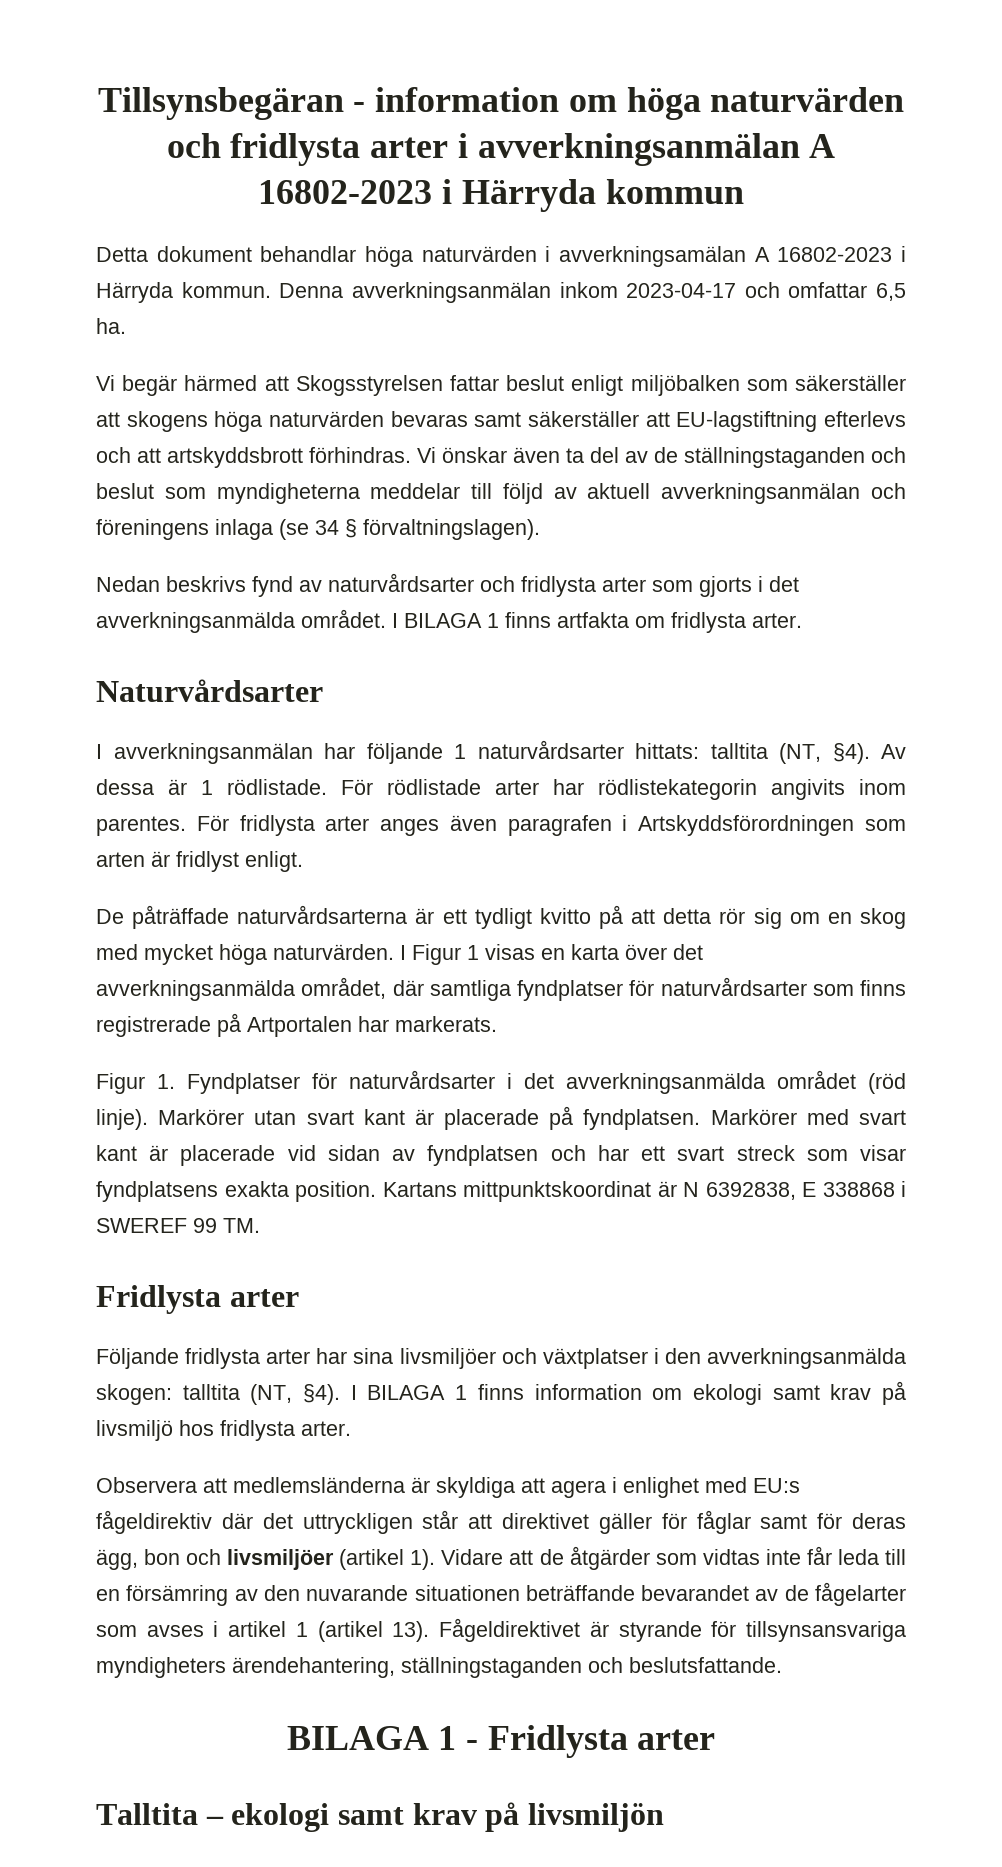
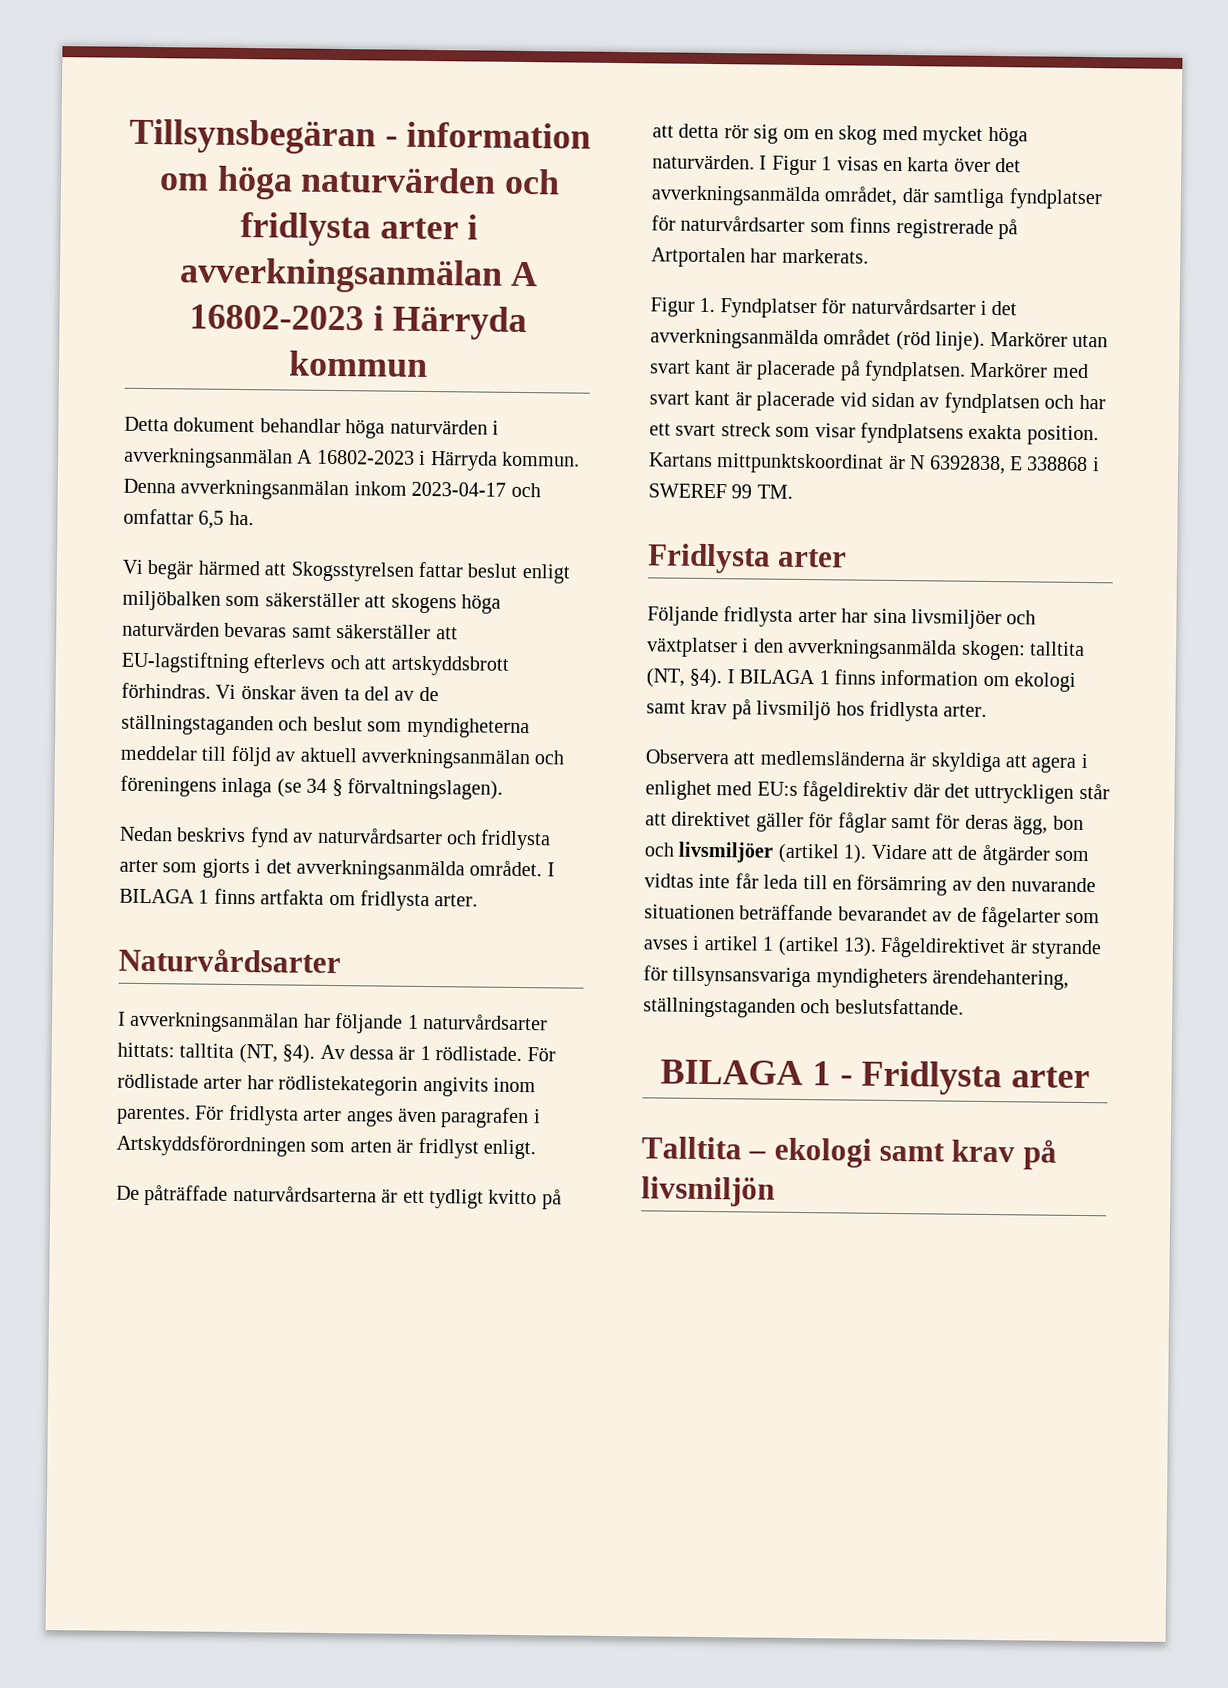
- Detta dokument behandlar höga naturvärden i avverkningsamälan A 16802-2023 i Härryda kommun.
+ Detta dokument behandlar höga naturvärden i avverkningsanmälan A 16802-2023 i Härryda kommun.

